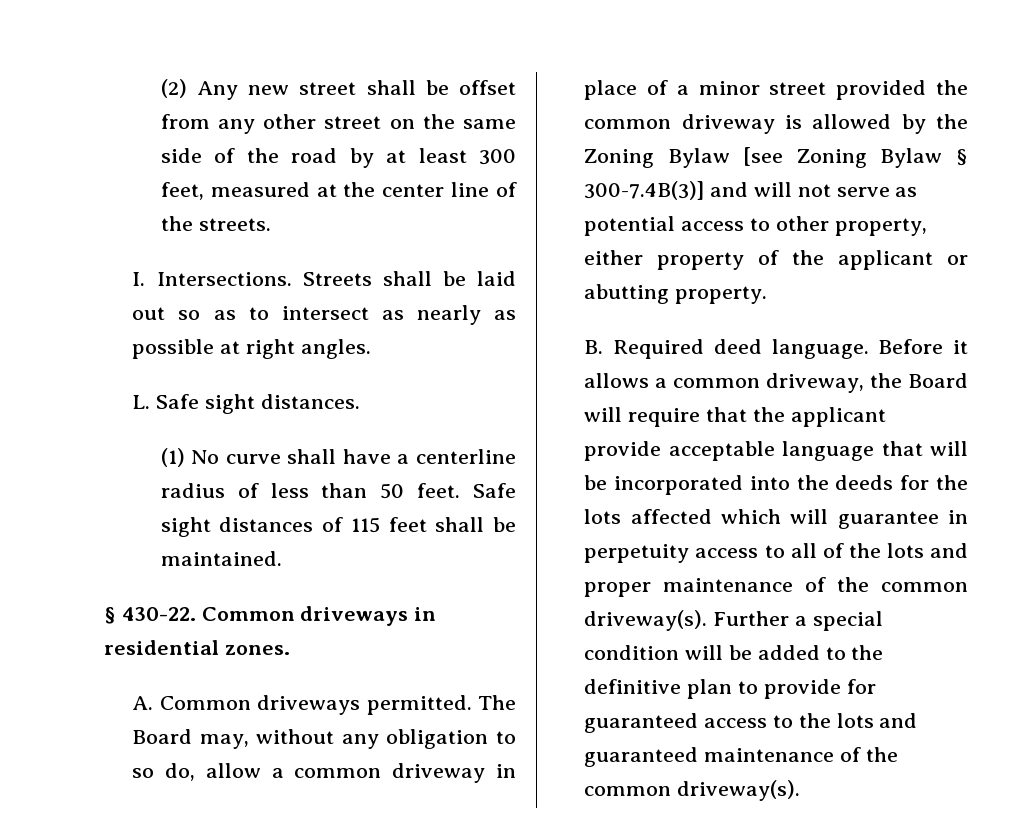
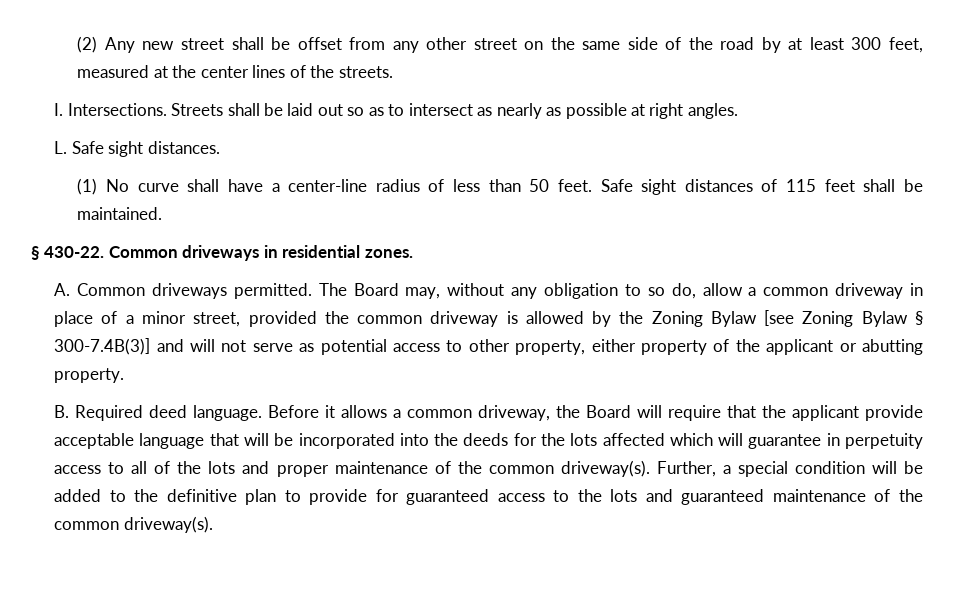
- (2) Any new street shall be offset from any other street on the same side of the road by at least 300 feet, measured at the center line of the streets.
+ (2) Any new street shall be offset from any other street on the same side of the road by at least 300 feet, measured at the center lines of the streets.
- (1) No curve shall have a centerline radius of less than 50 feet.
+ (1) No curve shall have a center-line radius of less than 50 feet.
- The Board may, without any obligation to so do, allow a common driveway in place of a minor street provided the common driveway is allowed by the Zoning Bylaw [see Zoning Bylaw § 300-7.4B(3)] and will not serve as potential access to other property, either property of the applicant or abutting property.
+ The Board may, without any obligation to so do, allow a common driveway in place of a minor street, provided the common driveway is allowed by the Zoning Bylaw [see Zoning Bylaw § 300-7.4B(3)] and will not serve as potential access to other property, either property of the applicant or abutting property.
- Further a special condition will be added to the definitive plan to provide for guaranteed access to the lots and guaranteed maintenance of the common driveway(s).
+ Further, a special condition will be added to the definitive plan to provide for guaranteed access to the lots and guaranteed maintenance of the common driveway(s).

